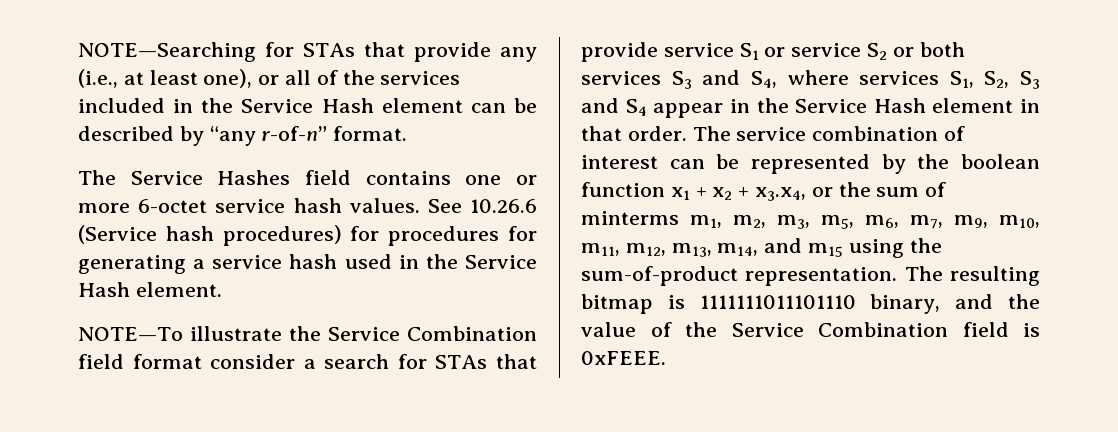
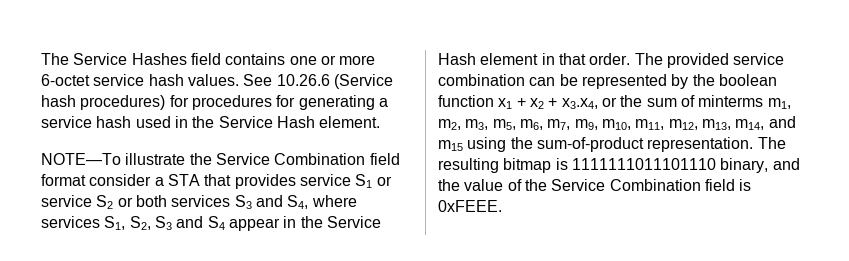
- NOTE—Searching for STAs that provide any (i.e., at least one), or all of the services included in the Service Hash element can be described by “any r-of-n” format.
- NOTE—To illustrate the Service Combination field format consider a search for STAs that provide service S1 or service S2 or both services S3 and S4, where services S1, S2, S3 and S4 appear in the Service Hash element in that order.
+ NOTE—To illustrate the Service Combination field format consider a STA that provides service S1 or service S2 or both services S3 and S4, where services S1, S2, S3 and S4 appear in the Service Hash element in that order.
- The service combination of interest can be represented by the boolean function x1 + x2 + x3.x4, or the sum of minterms m1, m2, m3, m5, m6, m7, m9, m10, m11, m12, m13, m14, and m15 using the sum-of-product representation.
+ The provided service combination can be represented by the boolean function x1 + x2 + x3.x4, or the sum of minterms m1, m2, m3, m5, m6, m7, m9, m10, m11, m12, m13, m14, and m15 using the sum-of-product representation.

